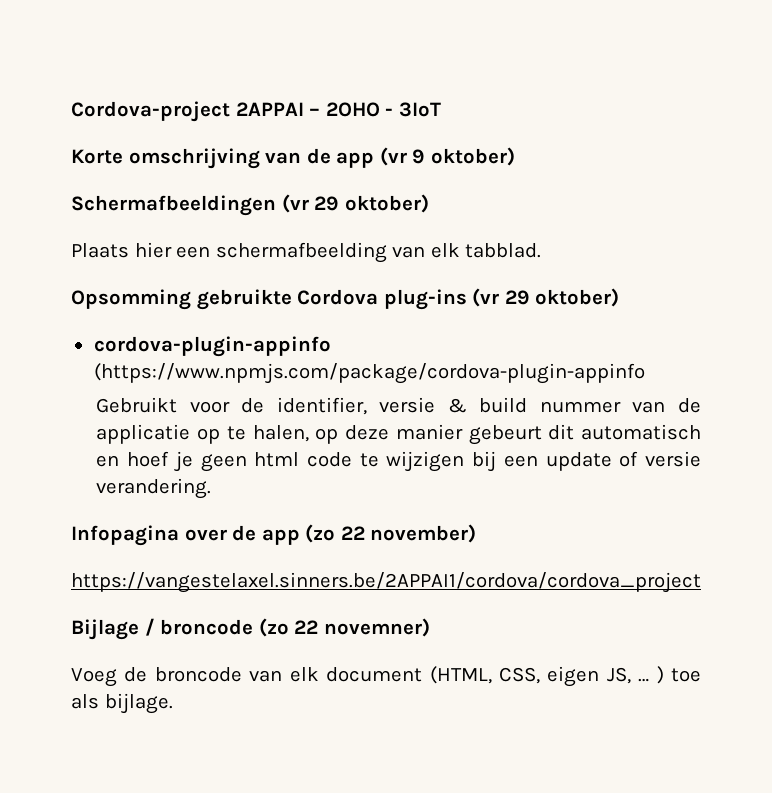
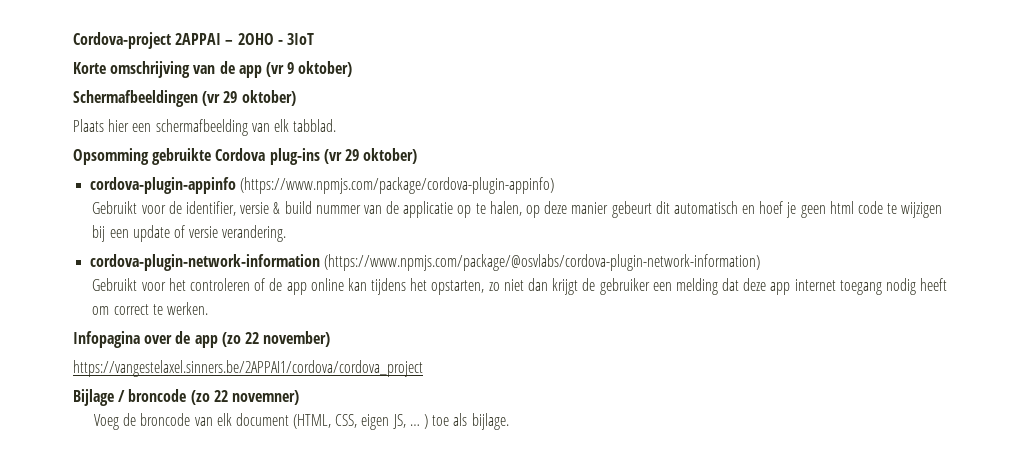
- cordova-plugin-appinfo (https://www.npmjs.com/package/cordova-plugin-appinfo
+ cordova-plugin-appinfo (https://www.npmjs.com/package/cordova-plugin-appinfo)
+ cordova-plugin-network-information (https://www.npmjs.com/package/@osvlabs/cordova-plugin-network-information)
+ Gebruikt voor het controleren of de app online kan tijdens het opstarten, zo niet dan krijgt de gebruiker een melding dat deze app internet toegang nodig heeft om correct te werken.

